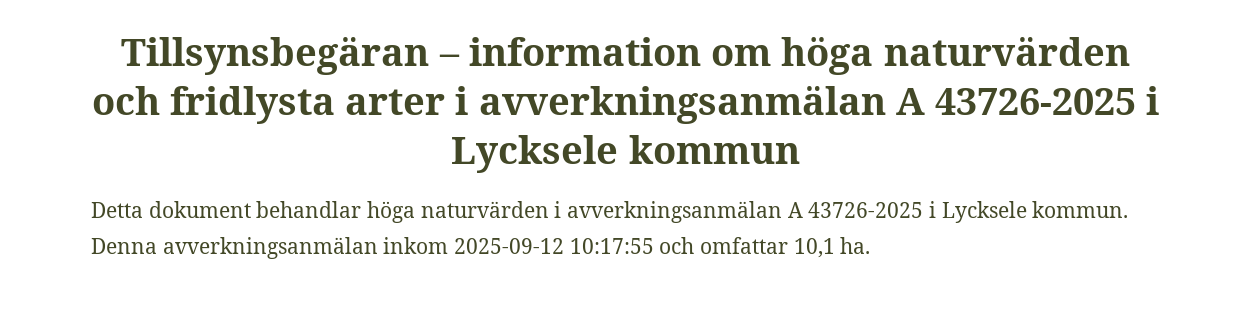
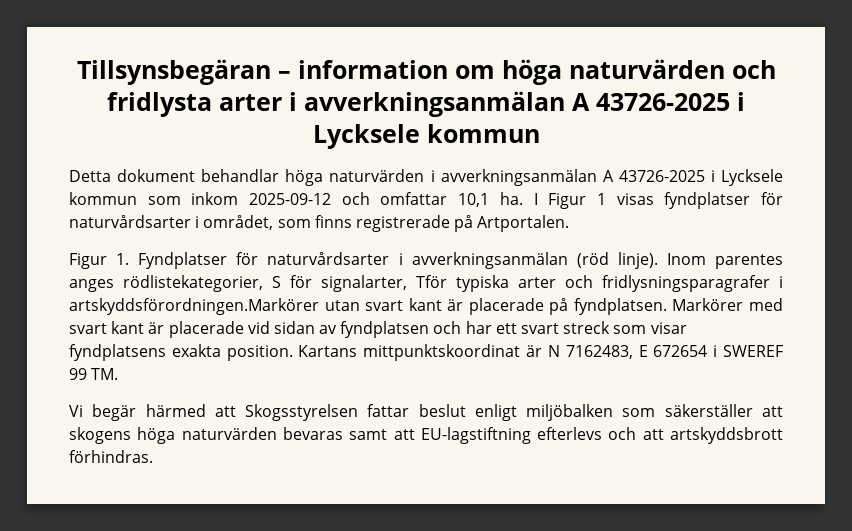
- Detta dokument behandlar höga naturvärden i avverkningsanmälan A 43726-2025 i Lycksele kommun. Denna avverkningsanmälan inkom 2025-09-12 10:17:55 och omfattar 10,1 ha.
+ Detta dokument behandlar höga naturvärden i avverkningsanmälan A 43726-2025 i Lycksele kommun som inkom 2025-09-12 och omfattar 10,1 ha.
+ I Figur 1 visas fyndplatser för naturvårdsarter i området, som finns registrerade på Artportalen.
+ Figur 1. Fyndplatser för naturvårdsarter i avverkningsanmälan (röd linje). Inom parentes anges rödlistekategorier, S för signalarter, Tför typiska arter och fridlysningsparagrafer i artskyddsförordningen.Markörer utan svart kant är placerade på fyndplatsen. Markörer med svart kant är placerade vid sidan av fyndplatsen och har ett svart streck som visar fyndplatsens exakta position. Kartans mittpunktskoordinat är N 7162483, E 672654 i SWEREF 99 TM.
+ Vi begär härmed att Skogsstyrelsen fattar beslut enligt miljöbalken som säkerställer att skogens höga naturvärden bevaras samt att EU-lagstiftning efterlevs och att artskyddsbrott förhindras.

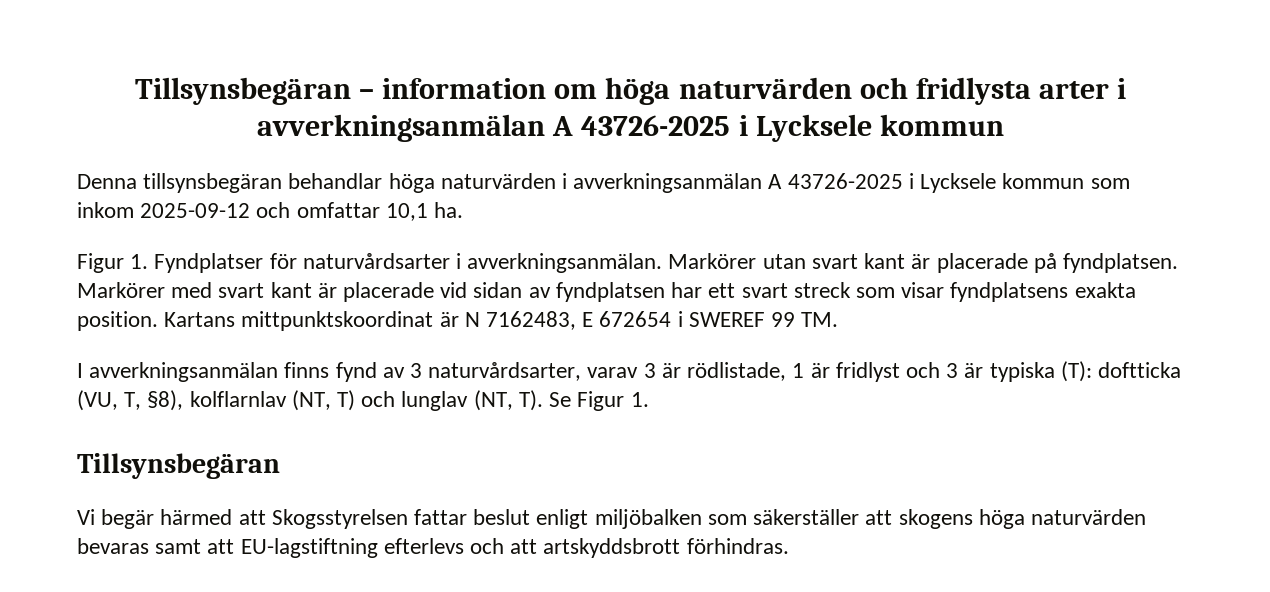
- Detta dokument behandlar höga naturvärden i avverkningsanmälan A 43726-2025 i Lycksele kommun som inkom 2025-09-12 och omfattar 10,1 ha. I Figur 1 visas fyndplatser för naturvårdsarter i området, som finns registrerade på Artportalen.
+ Denna tillsynsbegäran behandlar höga naturvärden i avverkningsanmälan A 43726-2025 i Lycksele kommun som inkom 2025-09-12 och omfattar 10,1 ha.
- Figur 1. Fyndplatser för naturvårdsarter i avverkningsanmälan (röd linje). Inom parentes anges rödlistekategorier, S för signalarter, Tför typiska arter och fridlysningsparagrafer i artskyddsförordningen.Markörer utan svart kant är placerade på fyndplatsen.
+ Figur 1. Fyndplatser för naturvårdsarter i avverkningsanmälan. Markörer utan svart kant är placerade på fyndplatsen.
- Markörer med svart kant är placerade vid sidan av fyndplatsen och har ett svart streck som visar fyndplatsens exakta position.
+ Markörer med svart kant är placerade vid sidan av fyndplatsen har ett svart streck som visar fyndplatsens exakta position.
+ I avverkningsanmälan finns fynd av 3 naturvårdsarter, varav 3 är rödlistade, 1 är fridlyst och 3 är typiska (T): doftticka (VU, T, §8), kolflarnlav (NT, T) och lunglav (NT, T). Se Figur 1.
+ Tillsynsbegäran

